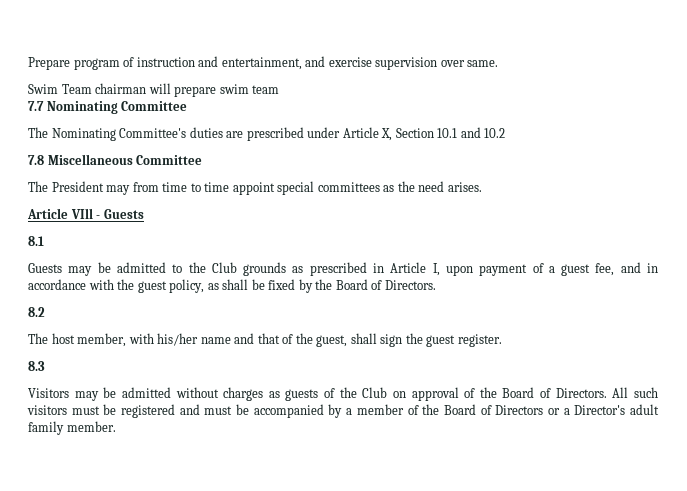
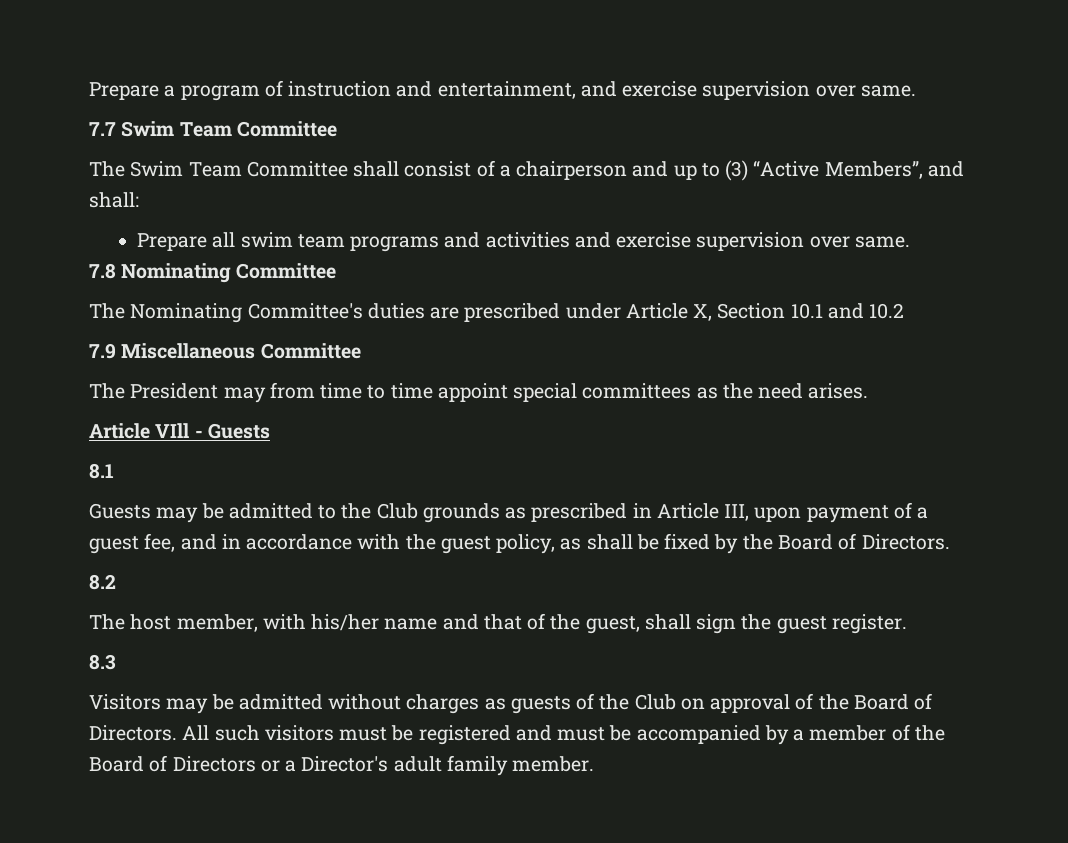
- Prepare program of instruction and entertainment, and exercise supervision over same.
+ Prepare a program of instruction and entertainment, and exercise supervision over same.
- Swim Team chairman will prepare swim team
- 7.7 Nominating Committee
+ 7.7 Swim Team Committee
+ The Swim Team Committee shall consist of a chairperson and up to (3) “Active Members”, and shall:
+ Prepare all swim team programs and activities and exercise supervision over same.
+ 7.8 Nominating Committee
- 7.8 Miscellaneous Committee
+ 7.9 Miscellaneous Committee
- Guests may be admitted to the Club grounds as prescribed in Article I, upon payment of a guest fee, and in accordance with the guest policy, as shall be fixed by the Board of Directors.
+ Guests may be admitted to the Club grounds as prescribed in Article III, upon payment of a guest fee, and in accordance with the guest policy, as shall be fixed by the Board of Directors.

